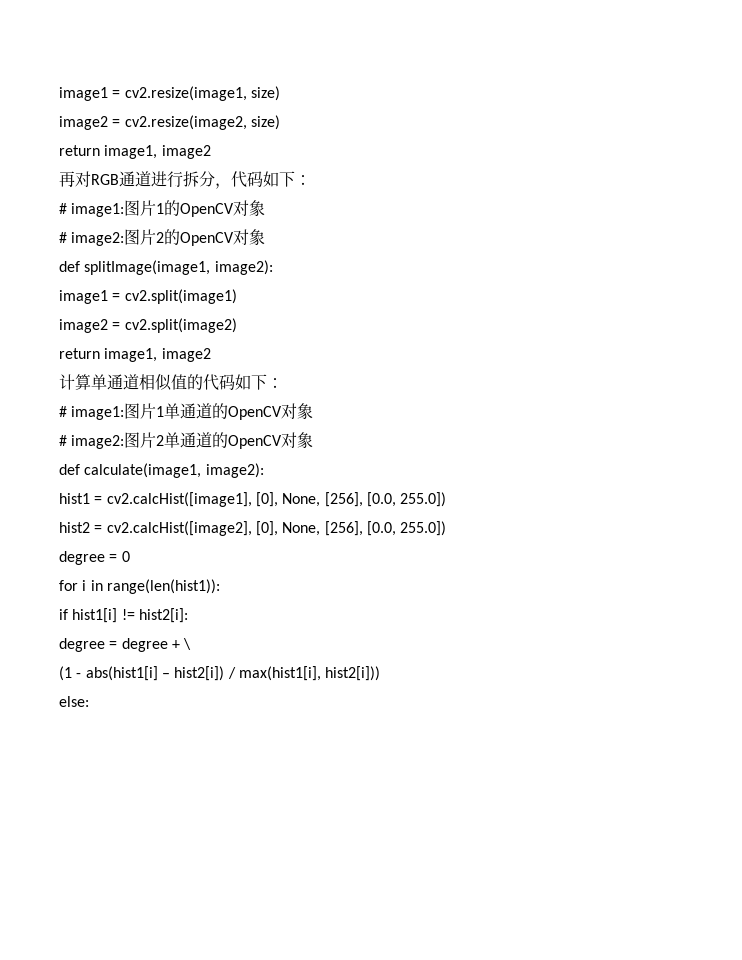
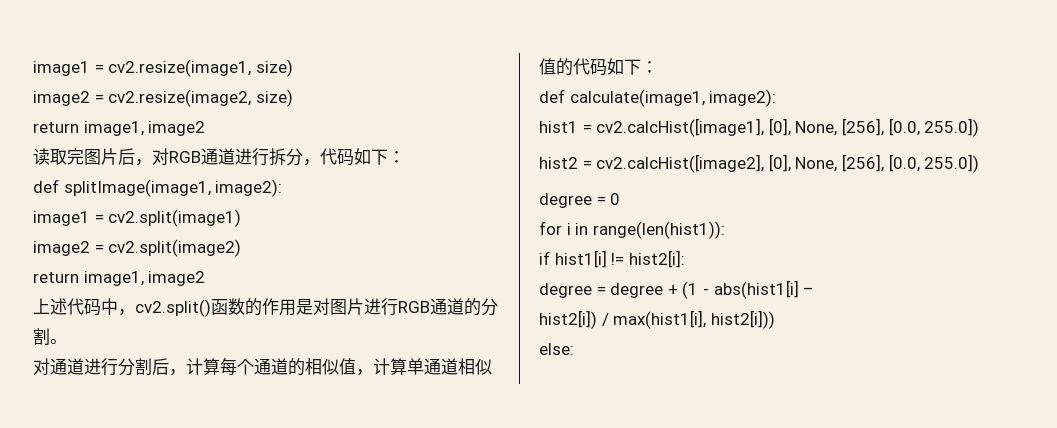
- 再对RGB通道进行拆分，代码如下：
+ 读取完图片后，对RGB通道进行拆分，代码如下：
- # image1:图片1的OpenCV对象
- # image2:图片2的OpenCV对象
- 计算单通道相似值的代码如下：
+ 上述代码中，cv2.split()函数的作用是对图片进行RGB通道的分割。
+ 对通道进行分割后，计算每个通道的相似值，计算单通道相似值的代码如下：
- # image1:图片1单通道的OpenCV对象
- # image2:图片2单通道的OpenCV对象
- degree = degree + \
- (1 - abs(hist1[i] – hist2[i]) / max(hist1[i], hist2[i]))
+ degree = degree + (1 - abs(hist1[i] –
+ hist2[i]) / max(hist1[i], hist2[i]))

